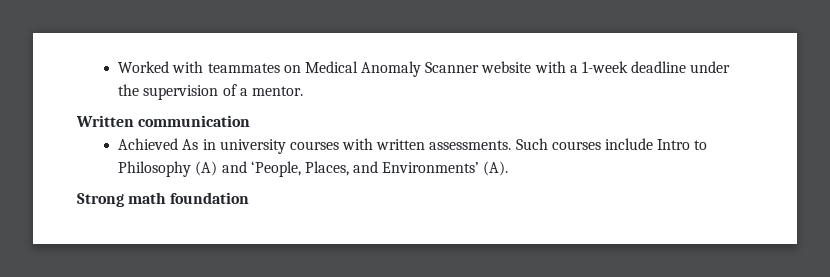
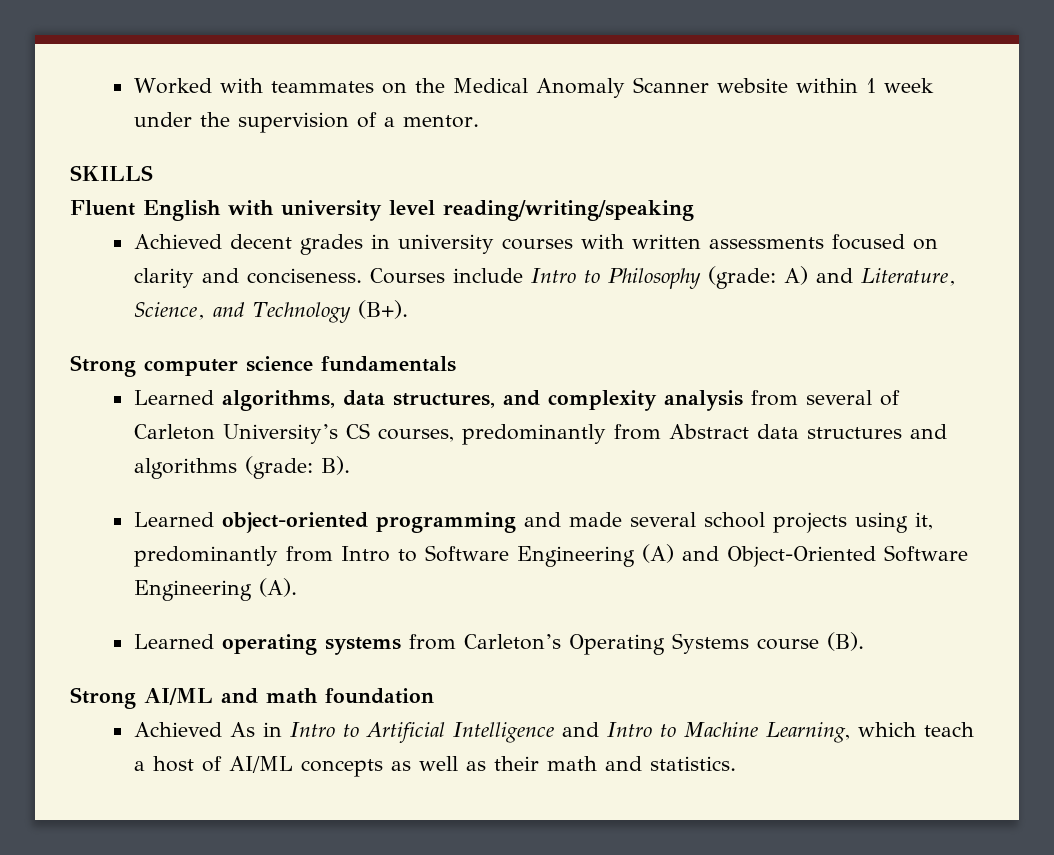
- Worked with teammates on Medical Anomaly Scanner website with a 1-week deadline under the supervision of a mentor.
+ Worked with teammates on the Medical Anomaly Scanner website within 1 week under the supervision of a mentor.
- Written communication
- Achieved As in university courses with written assessments. Such courses include Intro to Philosophy (A) and ‘People, Places, and Environments’ (A).
- Strong math foundation
+ SKILLS
+ Fluent English with university level reading/writing/speaking
+ Achieved decent grades in university courses with written assessments focused on clarity and conciseness. Courses include Intro to Philosophy (grade: A) and Literature, Science, and Technology (B+).
+ Strong computer science fundamentals
+ Learned algorithms, data structures, and complexity analysis from several of Carleton University’s CS courses, predominantly from Abstract data structures and algorithms (grade: B).
+ Learned object-oriented programming and made several school projects using it, predominantly from Intro to Software Engineering (A) and Object-Oriented Software Engineering (A).
+ Learned operating systems from Carleton’s Operating Systems course (B).
+ Strong AI/ML and math foundation
+ Achieved As in Intro to Artificial Intelligence and Intro to Machine Learning, which teach a host of AI/ML concepts as well as their math and statistics.

